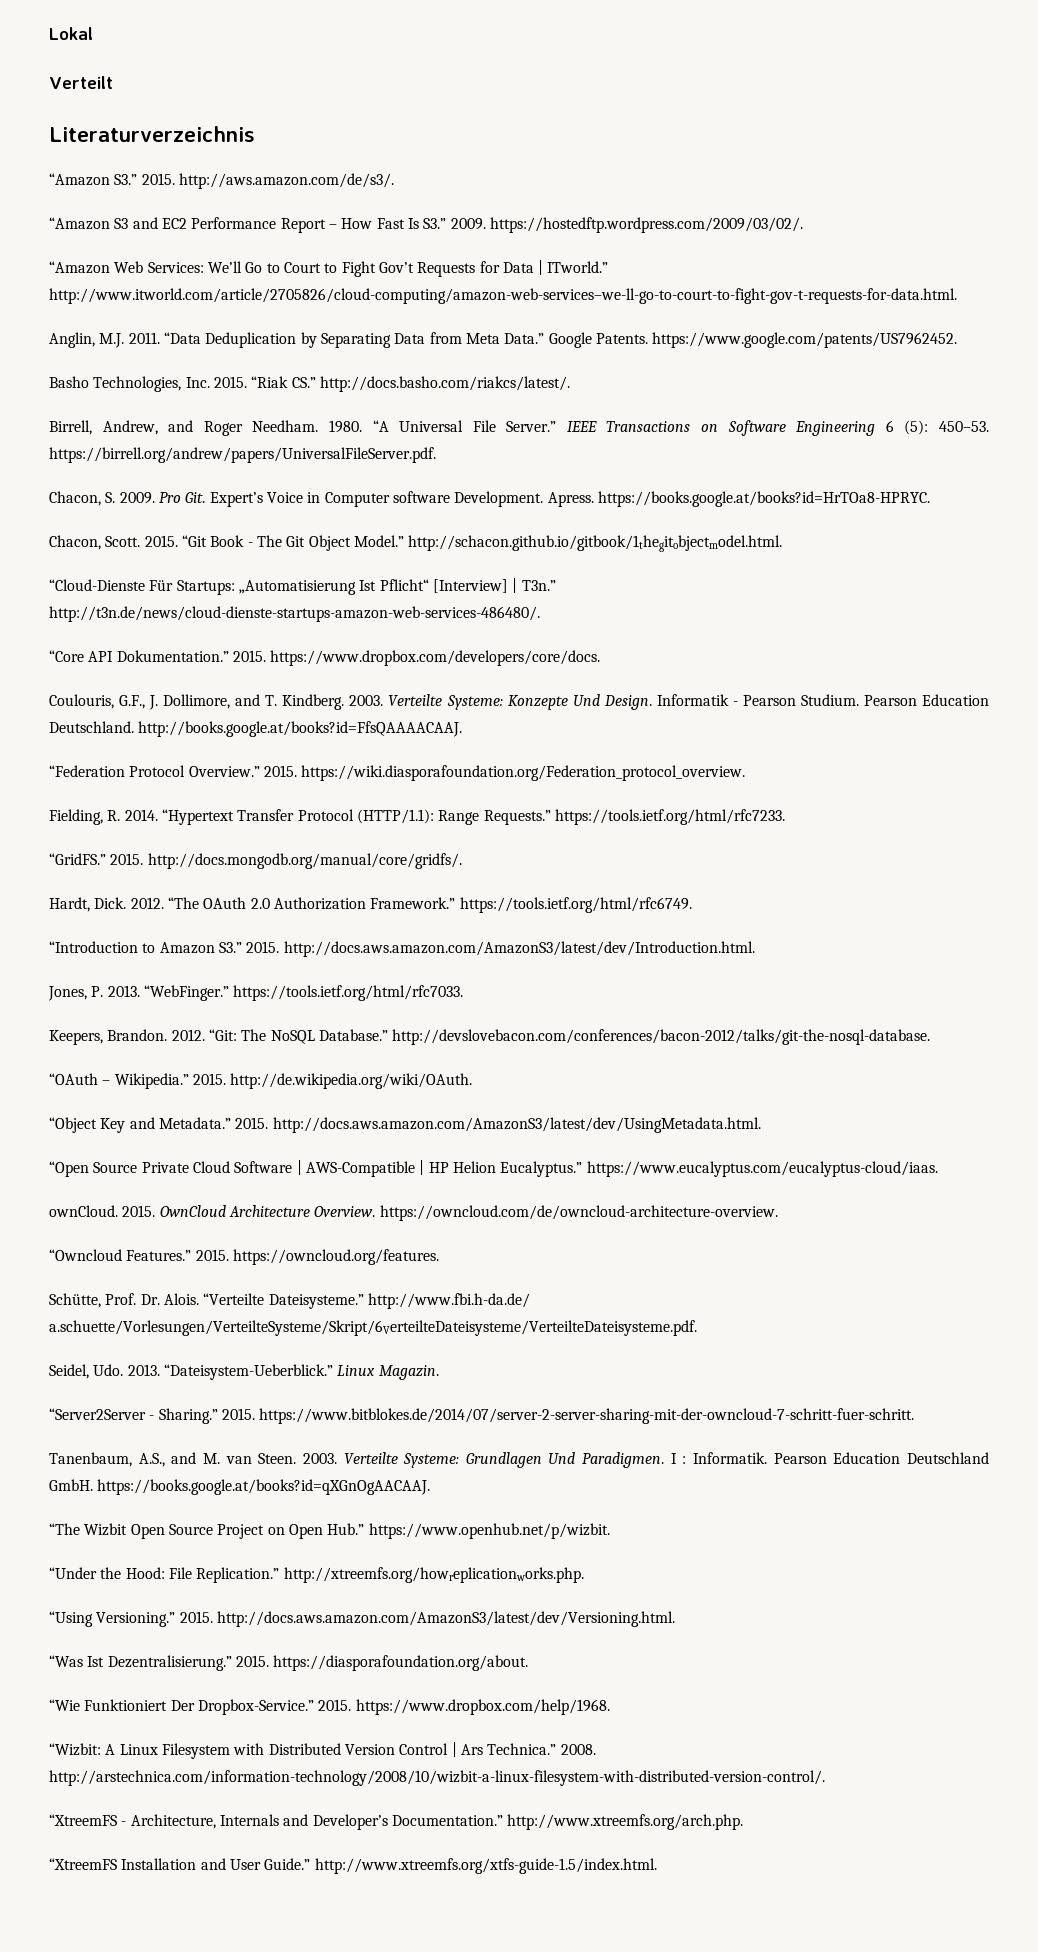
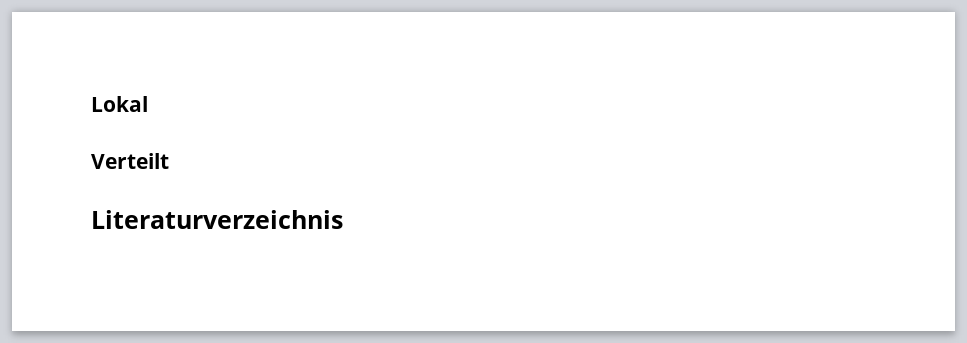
- “Amazon S3.” 2015. http://aws.amazon.com/de/s3/.
- “Amazon S3 and EC2 Performance Report – How Fast Is S3.” 2009. https://hostedftp.wordpress.com/2009/03/02/.
- “Amazon Web Services: We’ll Go to Court to Fight Gov’t Requests for Data | ITworld.” http://www.itworld.com/article/2705826/cloud-computing/amazon-web-services–we-ll-go-to-court-to-fight-gov-t-requests-for-data.html.
- Anglin, M.J. 2011. “Data Deduplication by Separating Data from Meta Data.” Google Patents. https://www.google.com/patents/US7962452.
- Basho Technologies, Inc. 2015. “Riak CS.” http://docs.basho.com/riakcs/latest/.
- Birrell, Andrew, and Roger Needham. 1980. “A Universal File Server.” IEEE Transactions on Software Engineering 6 (5): 450–53. https://birrell.org/andrew/papers/UniversalFileServer.pdf.
- Chacon, S. 2009. Pro Git. Expert’s Voice in Computer software Development. Apress. https://books.google.at/books?id=HrTOa8-HPRYC.
- Chacon, Scott. 2015. “Git Book - The Git Object Model.” http://schacon.github.io/gitbook/1thegitobjectmodel.html.
- “Cloud-Dienste Für Startups: „Automatisierung Ist Pflicht“ [Interview] | T3n.” http://t3n.de/news/cloud-dienste-startups-amazon-web-services-486480/.
- “Core API Dokumentation.” 2015. https://www.dropbox.com/developers/core/docs.
- Coulouris, G.F., J. Dollimore, and T. Kindberg. 2003. Verteilte Systeme: Konzepte Und Design. Informatik - Pearson Studium. Pearson Education Deutschland. http://books.google.at/books?id=FfsQAAAACAAJ.
- “Federation Protocol Overview.” 2015. https://wiki.diasporafoundation.org/Federation_protocol_overview.
- Fielding, R. 2014. “Hypertext Transfer Protocol (HTTP/1.1): Range Requests.” https://tools.ietf.org/html/rfc7233.
- “GridFS.” 2015. http://docs.mongodb.org/manual/core/gridfs/.
- Hardt, Dick. 2012. “The OAuth 2.0 Authorization Framework.” https://tools.ietf.org/html/rfc6749.
- “Introduction to Amazon S3.” 2015. http://docs.aws.amazon.com/AmazonS3/latest/dev/Introduction.html.
- Jones, P. 2013. “WebFinger.” https://tools.ietf.org/html/rfc7033.
- Keepers, Brandon. 2012. “Git: The NoSQL Database.” http://devslovebacon.com/conferences/bacon-2012/talks/git-the-nosql-database.
- “OAuth – Wikipedia.” 2015. http://de.wikipedia.org/wiki/OAuth.
- “Object Key and Metadata.” 2015. http://docs.aws.amazon.com/AmazonS3/latest/dev/UsingMetadata.html.
- “Open Source Private Cloud Software | AWS-Compatible | HP Helion Eucalyptus.” https://www.eucalyptus.com/eucalyptus-cloud/iaas.
- ownCloud. 2015. OwnCloud Architecture Overview. https://owncloud.com/de/owncloud-architecture-overview.
- “Owncloud Features.” 2015. https://owncloud.org/features.
- Schütte, Prof. Dr. Alois. “Verteilte Dateisysteme.” http://www.fbi.h-da.de/ a.schuette/Vorlesungen/VerteilteSysteme/Skript/6VerteilteDateisysteme/VerteilteDateisysteme.pdf.
- Seidel, Udo. 2013. “Dateisystem-Ueberblick.” Linux Magazin.
- “Server2Server - Sharing.” 2015. https://www.bitblokes.de/2014/07/server-2-server-sharing-mit-der-owncloud-7-schritt-fuer-schritt.
- Tanenbaum, A.S., and M. van Steen. 2003. Verteilte Systeme: Grundlagen Und Paradigmen. I : Informatik. Pearson Education Deutschland GmbH. https://books.google.at/books?id=qXGnOgAACAAJ.
- “The Wizbit Open Source Project on Open Hub.” https://www.openhub.net/p/wizbit.
- “Under the Hood: File Replication.” http://xtreemfs.org/howreplicationworks.php.
- “Using Versioning.” 2015. http://docs.aws.amazon.com/AmazonS3/latest/dev/Versioning.html.
- “Was Ist Dezentralisierung.” 2015. https://diasporafoundation.org/about.
- “Wie Funktioniert Der Dropbox-Service.” 2015. https://www.dropbox.com/help/1968.
- “Wizbit: A Linux Filesystem with Distributed Version Control | Ars Technica.” 2008. http://arstechnica.com/information-technology/2008/10/wizbit-a-linux-filesystem-with-distributed-version-control/.
- “XtreemFS - Architecture, Internals and Developer’s Documentation.” http://www.xtreemfs.org/arch.php.
- “XtreemFS Installation and User Guide.” http://www.xtreemfs.org/xtfs-guide-1.5/index.html.

